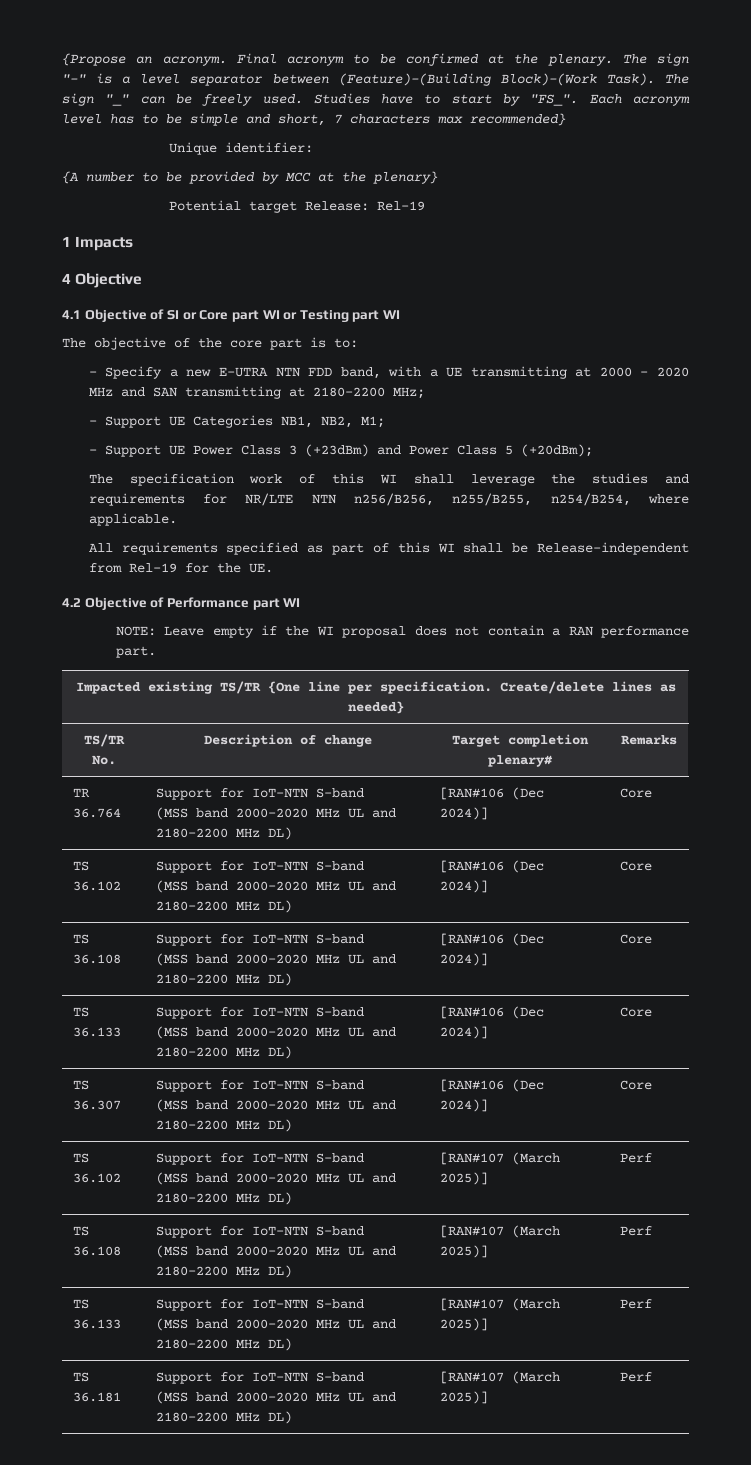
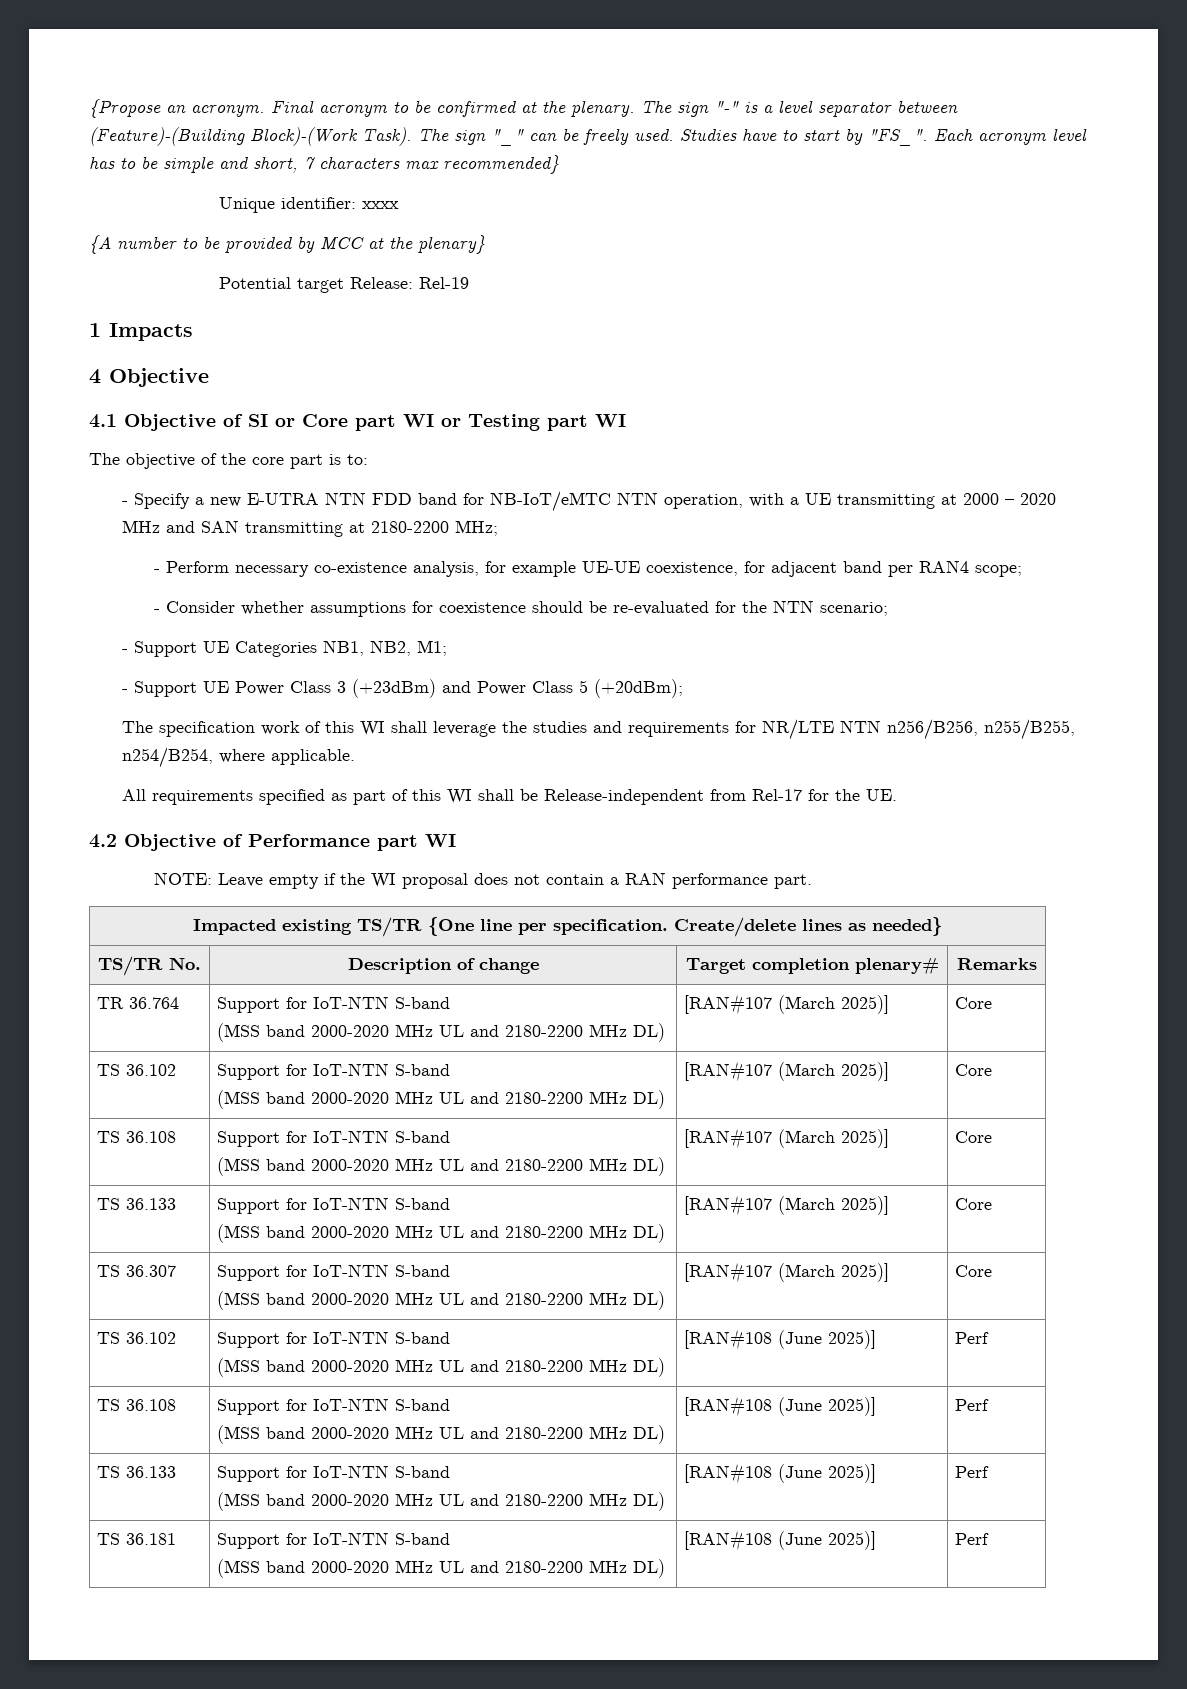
- Unique identifier:
+ Unique identifier: xxxx
- - Specify a new E-UTRA NTN FDD band, with a UE transmitting at 2000 – 2020 MHz and SAN transmitting at 2180-2200 MHz;
+ - Specify a new E-UTRA NTN FDD band for NB-IoT/eMTC NTN operation, with a UE transmitting at 2000 – 2020 MHz and SAN transmitting at 2180-2200 MHz;
+ - Perform necessary co-existence analysis, for example UE-UE coexistence, for adjacent band per RAN4 scope;
+ - Consider whether assumptions for coexistence should be re-evaluated for the NTN scenario;
- All requirements specified as part of this WI shall be Release-independent from Rel-19 for the UE.
+ All requirements specified as part of this WI shall be Release-independent from Rel-17 for the UE.
  TR 36.764 | Support for IoT-NTN S-band
- (MSS band 2000-2020 MHz UL and 2180-2200 MHz DL) | [RAN#106 (Dec 2024)] | Core
+ (MSS band 2000-2020 MHz UL and 2180-2200 MHz DL) | [RAN#107 (March 2025)] | Core
  TS 36.102 | Support for IoT-NTN S-band
- (MSS band 2000-2020 MHz UL and 2180-2200 MHz DL) | [RAN#106 (Dec 2024)] | Core
+ (MSS band 2000-2020 MHz UL and 2180-2200 MHz DL) | [RAN#107 (March 2025)] | Core
  TS 36.108 | Support for IoT-NTN S-band
- (MSS band 2000-2020 MHz UL and 2180-2200 MHz DL) | [RAN#106 (Dec 2024)] | Core
+ (MSS band 2000-2020 MHz UL and 2180-2200 MHz DL) | [RAN#107 (March 2025)] | Core
  TS 36.133 | Support for IoT-NTN S-band
- (MSS band 2000-2020 MHz UL and 2180-2200 MHz DL) | [RAN#106 (Dec 2024)] | Core
+ (MSS band 2000-2020 MHz UL and 2180-2200 MHz DL) | [RAN#107 (March 2025)] | Core
  TS 36.307 | Support for IoT-NTN S-band
- (MSS band 2000-2020 MHz UL and 2180-2200 MHz DL) | [RAN#106 (Dec 2024)] | Core
+ (MSS band 2000-2020 MHz UL and 2180-2200 MHz DL) | [RAN#107 (March 2025)] | Core
  TS 36.102 | Support for IoT-NTN S-band
- (MSS band 2000-2020 MHz UL and 2180-2200 MHz DL) | [RAN#107 (March 2025)] | Perf
+ (MSS band 2000-2020 MHz UL and 2180-2200 MHz DL) | [RAN#108 (June 2025)] | Perf
  TS 36.108 | Support for IoT-NTN S-band
- (MSS band 2000-2020 MHz UL and 2180-2200 MHz DL) | [RAN#107 (March 2025)] | Perf
+ (MSS band 2000-2020 MHz UL and 2180-2200 MHz DL) | [RAN#108 (June 2025)] | Perf
  TS 36.133 | Support for IoT-NTN S-band
- (MSS band 2000-2020 MHz UL and 2180-2200 MHz DL) | [RAN#107 (March 2025)] | Perf
+ (MSS band 2000-2020 MHz UL and 2180-2200 MHz DL) | [RAN#108 (June 2025)] | Perf
  TS 36.181 | Support for IoT-NTN S-band
- (MSS band 2000-2020 MHz UL and 2180-2200 MHz DL) | [RAN#107 (March 2025)] | Perf
+ (MSS band 2000-2020 MHz UL and 2180-2200 MHz DL) | [RAN#108 (June 2025)] | Perf

